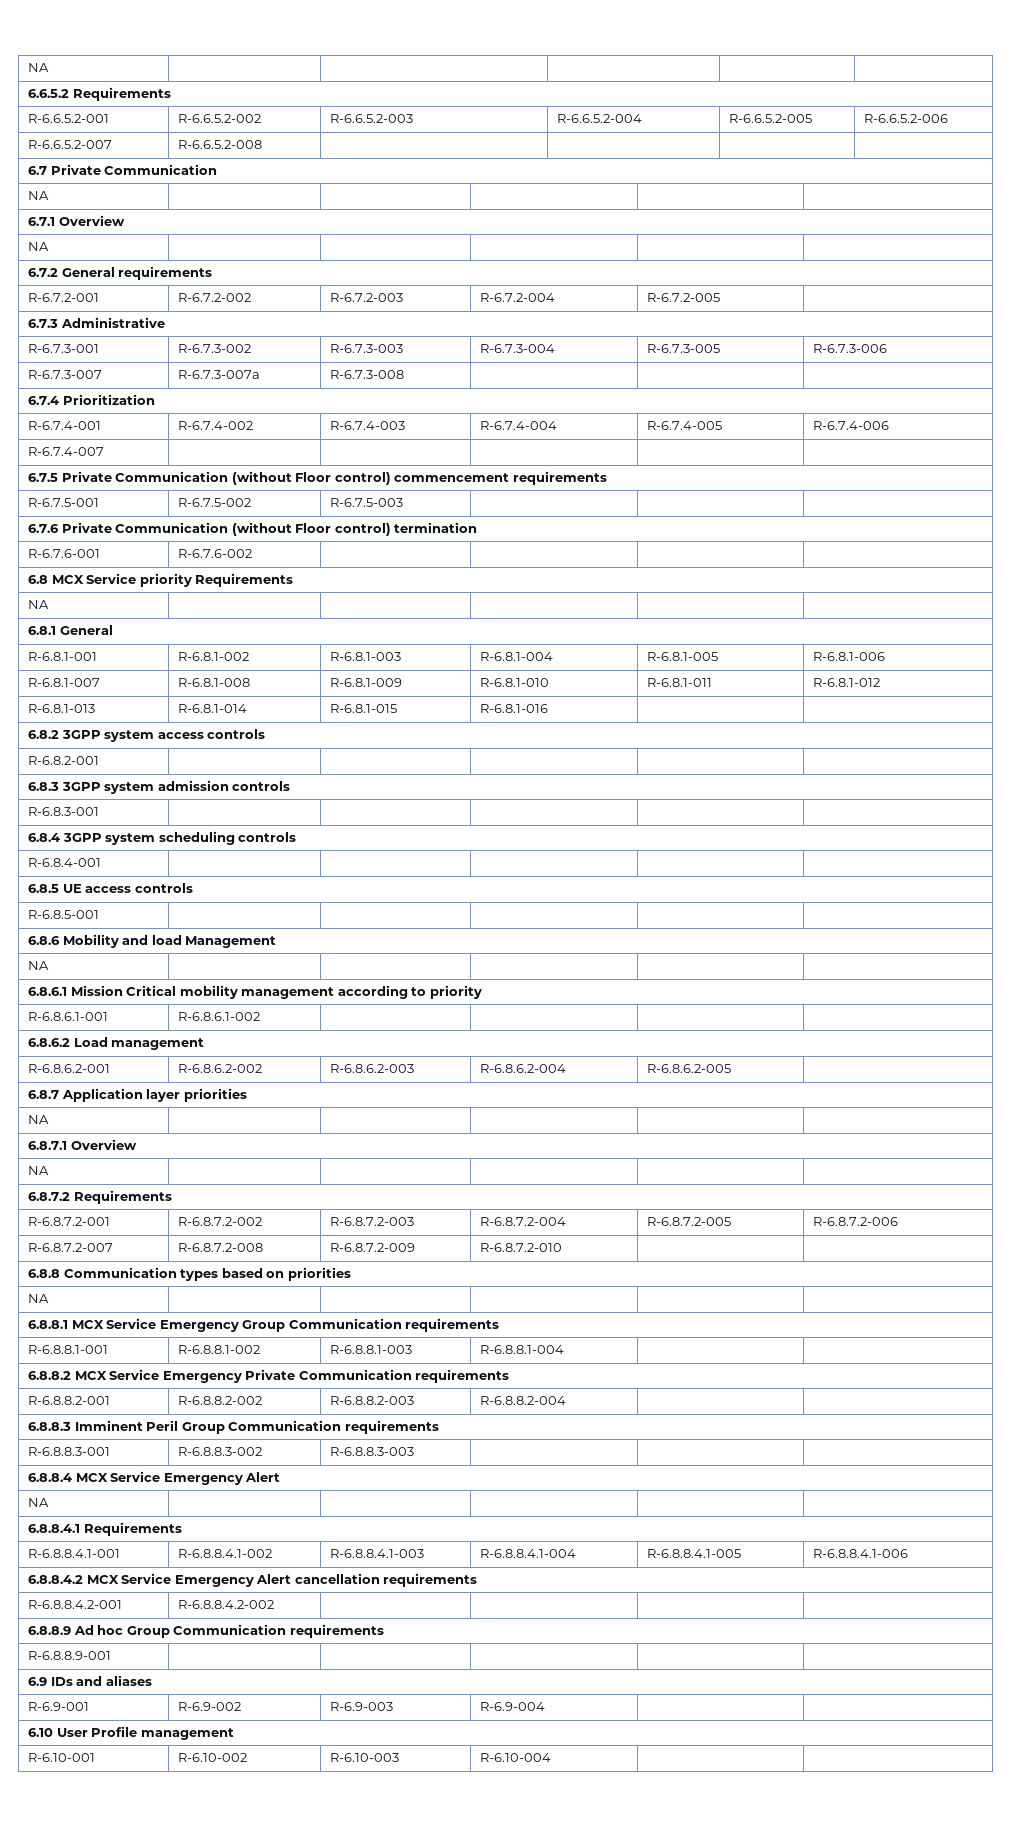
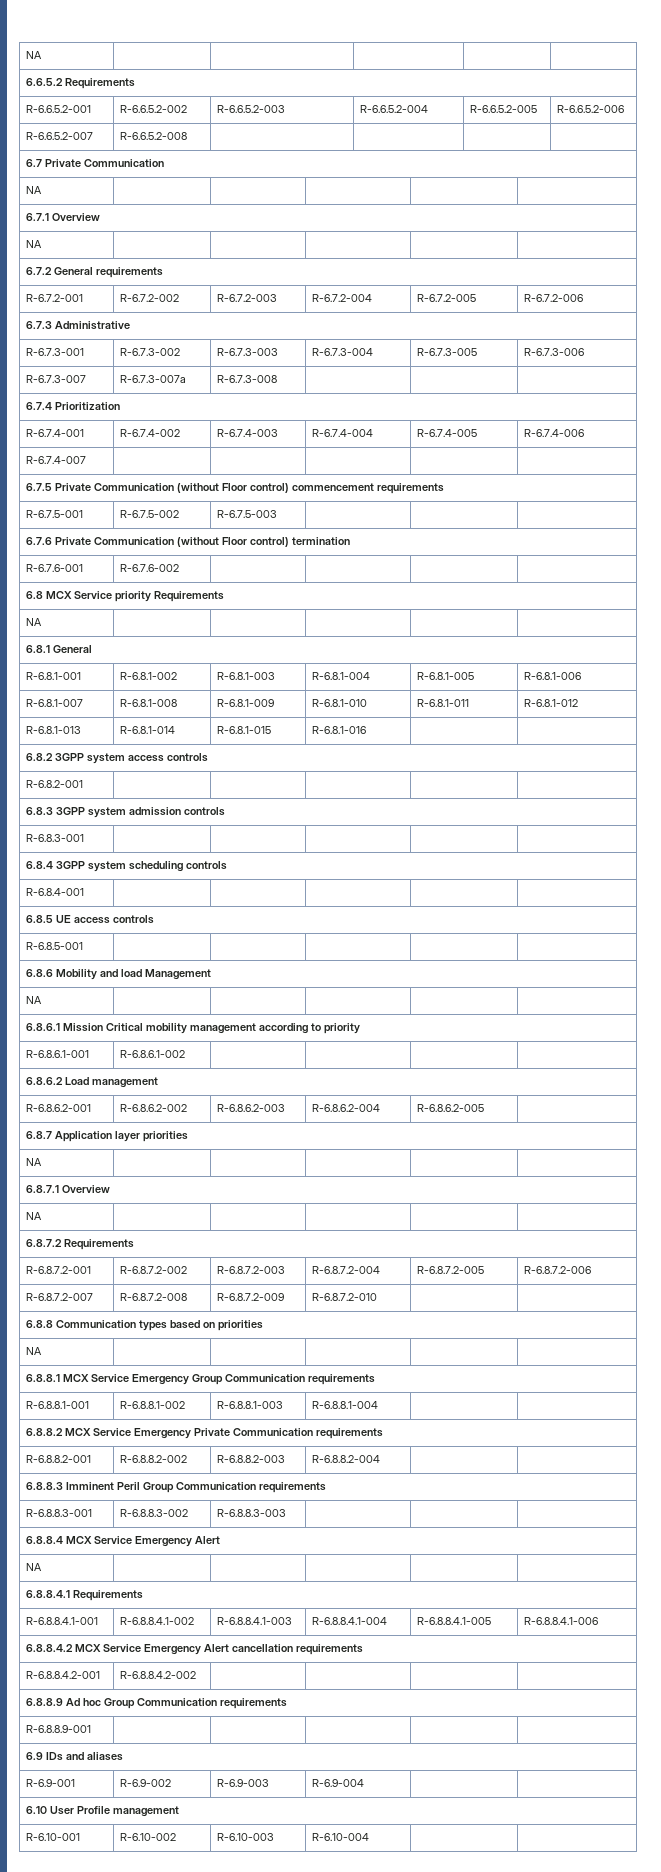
- R-6.7.2-001 | R-6.7.2-002 | R-6.7.2-003 | R-6.7.2-004 | R-6.7.2-005 |
+ R-6.7.2-001 | R-6.7.2-002 | R-6.7.2-003 | R-6.7.2-004 | R-6.7.2-005 | R-6.7.2-006

